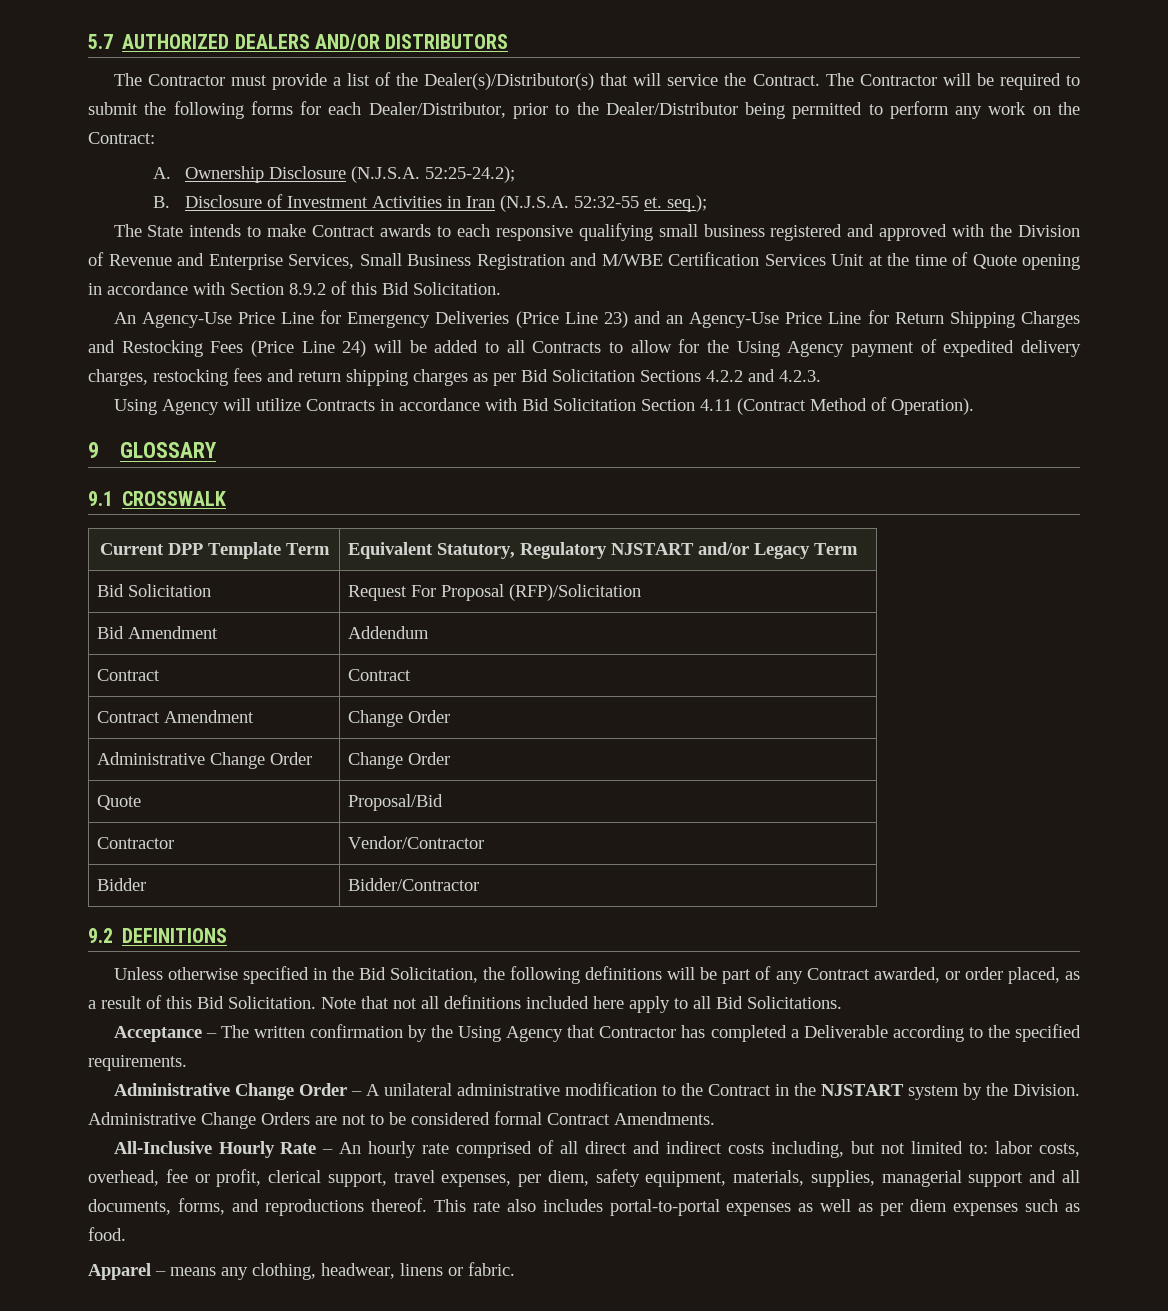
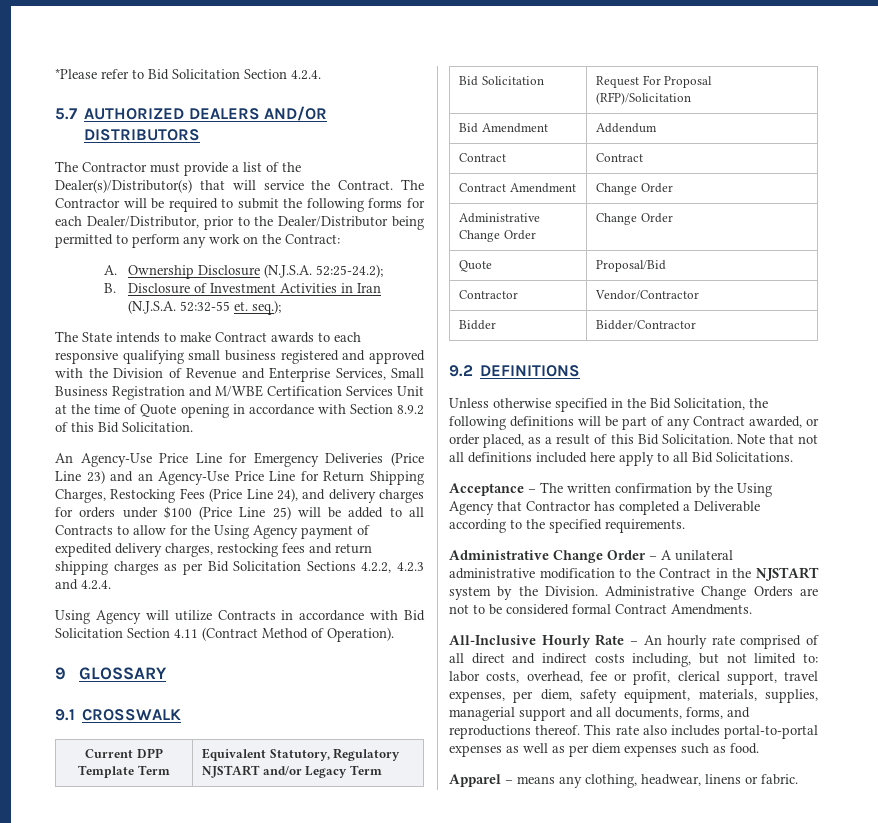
+ *Please refer to Bid Solicitation Section 4.2.4.
- An Agency-Use Price Line for Emergency Deliveries (Price Line 23) and an Agency-Use Price Line for Return Shipping Charges and Restocking Fees (Price Line 24) will be added to all Contracts to allow for the Using Agency payment of expedited delivery charges, restocking fees and return shipping charges as per Bid Solicitation Sections 4.2.2 and 4.2.3.
+ An Agency-Use Price Line for Emergency Deliveries (Price Line 23) and an Agency-Use Price Line for Return Shipping Charges, Restocking Fees (Price Line 24), and delivery charges for orders under $100 (Price Line 25) will be added to all Contracts to allow for the Using Agency payment of expedited delivery charges, restocking fees and return shipping charges as per Bid Solicitation Sections 4.2.2, 4.2.3 and 4.2.4.

